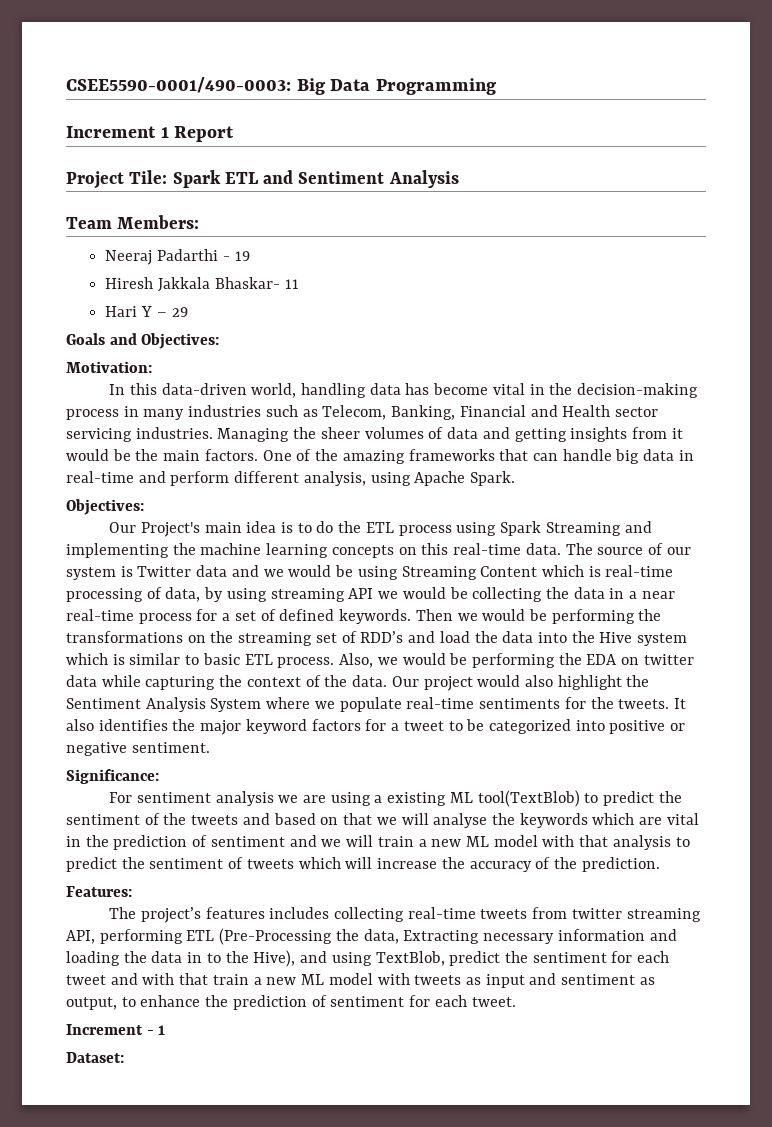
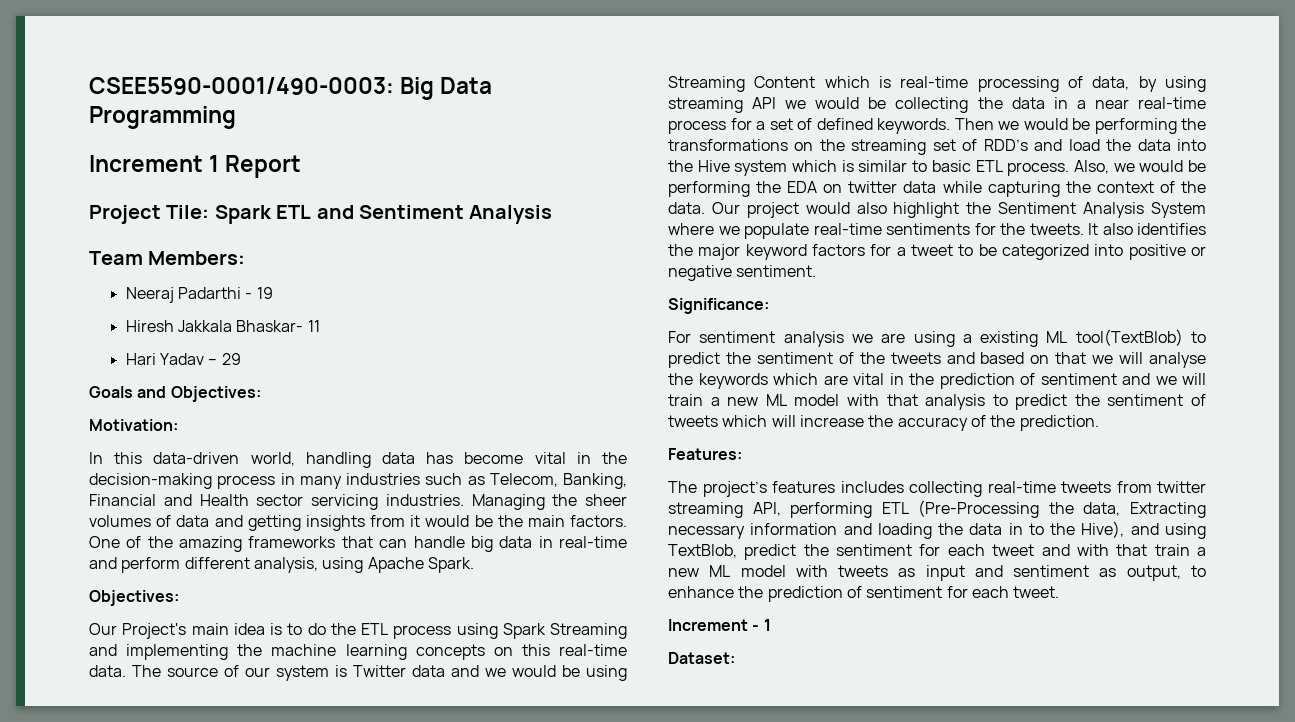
- Hari Y – 29
+ Hari Yadav – 29

